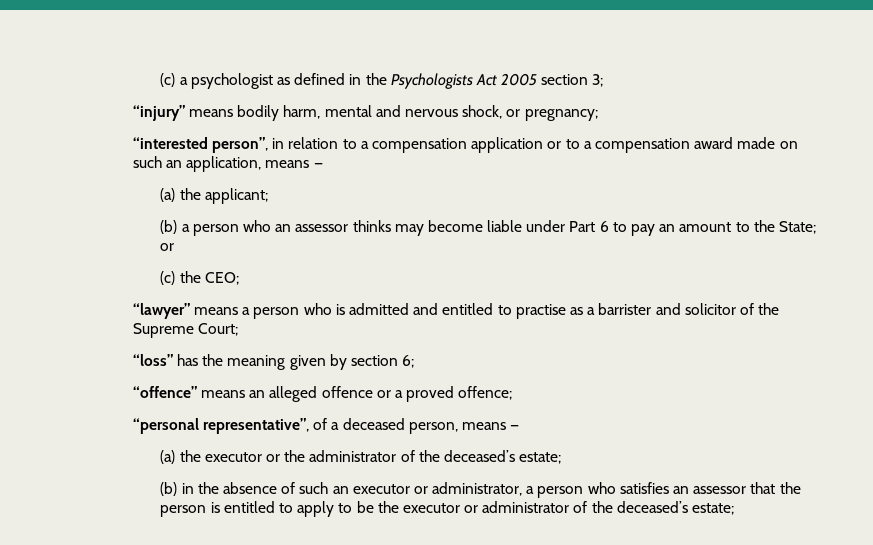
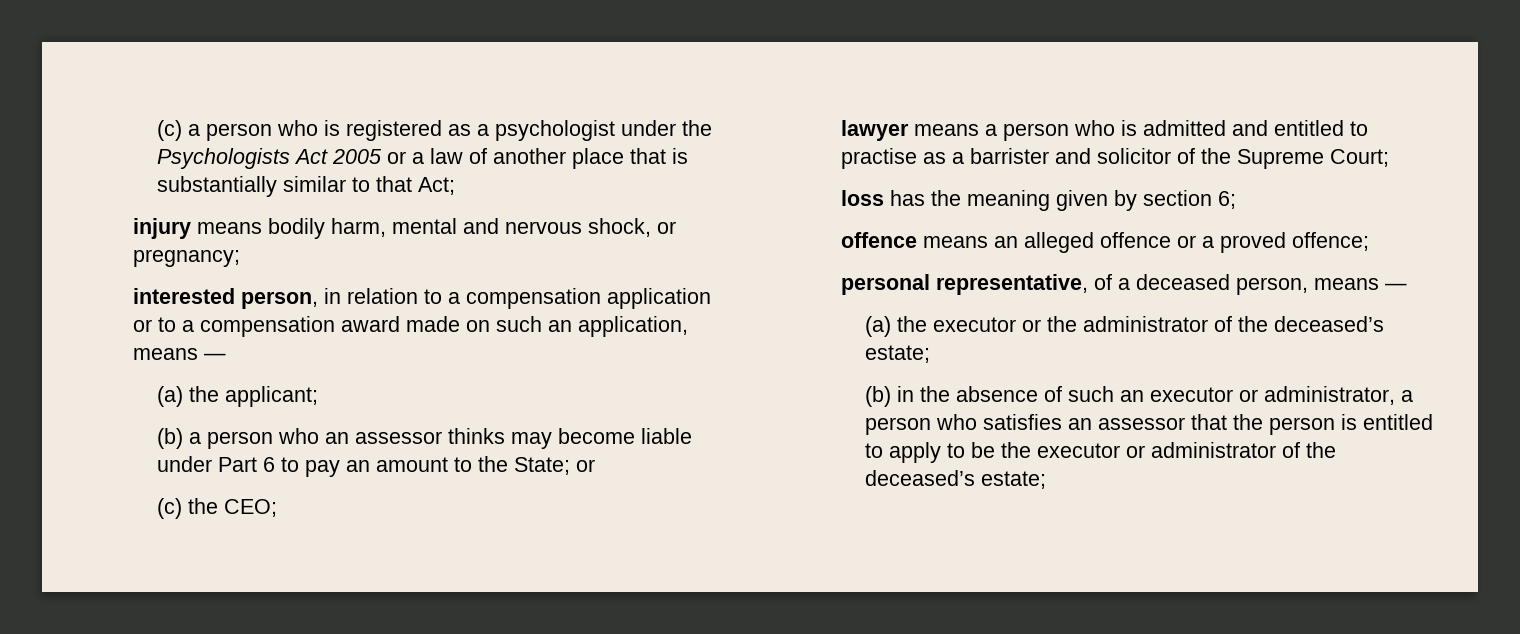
- (c) a psychologist as defined in the Psychologists Act 2005 section 3;
- “injury” means bodily harm, mental and nervous shock, or pregnancy;
+ (c) a person who is registered as a psychologist under the Psychologists Act 2005 or a law of another place that is substantially similar to that Act;
+ injury means bodily harm, mental and nervous shock, or pregnancy;
- “interested person”, in relation to a compensation application or to a compensation award made on such an application, means —
+ interested person, in relation to a compensation application or to a compensation award made on such an application, means —
- “lawyer” means a person who is admitted and entitled to practise as a barrister and solicitor of the Supreme Court;
+ lawyer means a person who is admitted and entitled to practise as a barrister and solicitor of the Supreme Court;
- “loss” has the meaning given by section 6;
+ loss has the meaning given by section 6;
- “offence” means an alleged offence or a proved offence;
+ offence means an alleged offence or a proved offence;
- “personal representative”, of a deceased person, means —
+ personal representative, of a deceased person, means —

